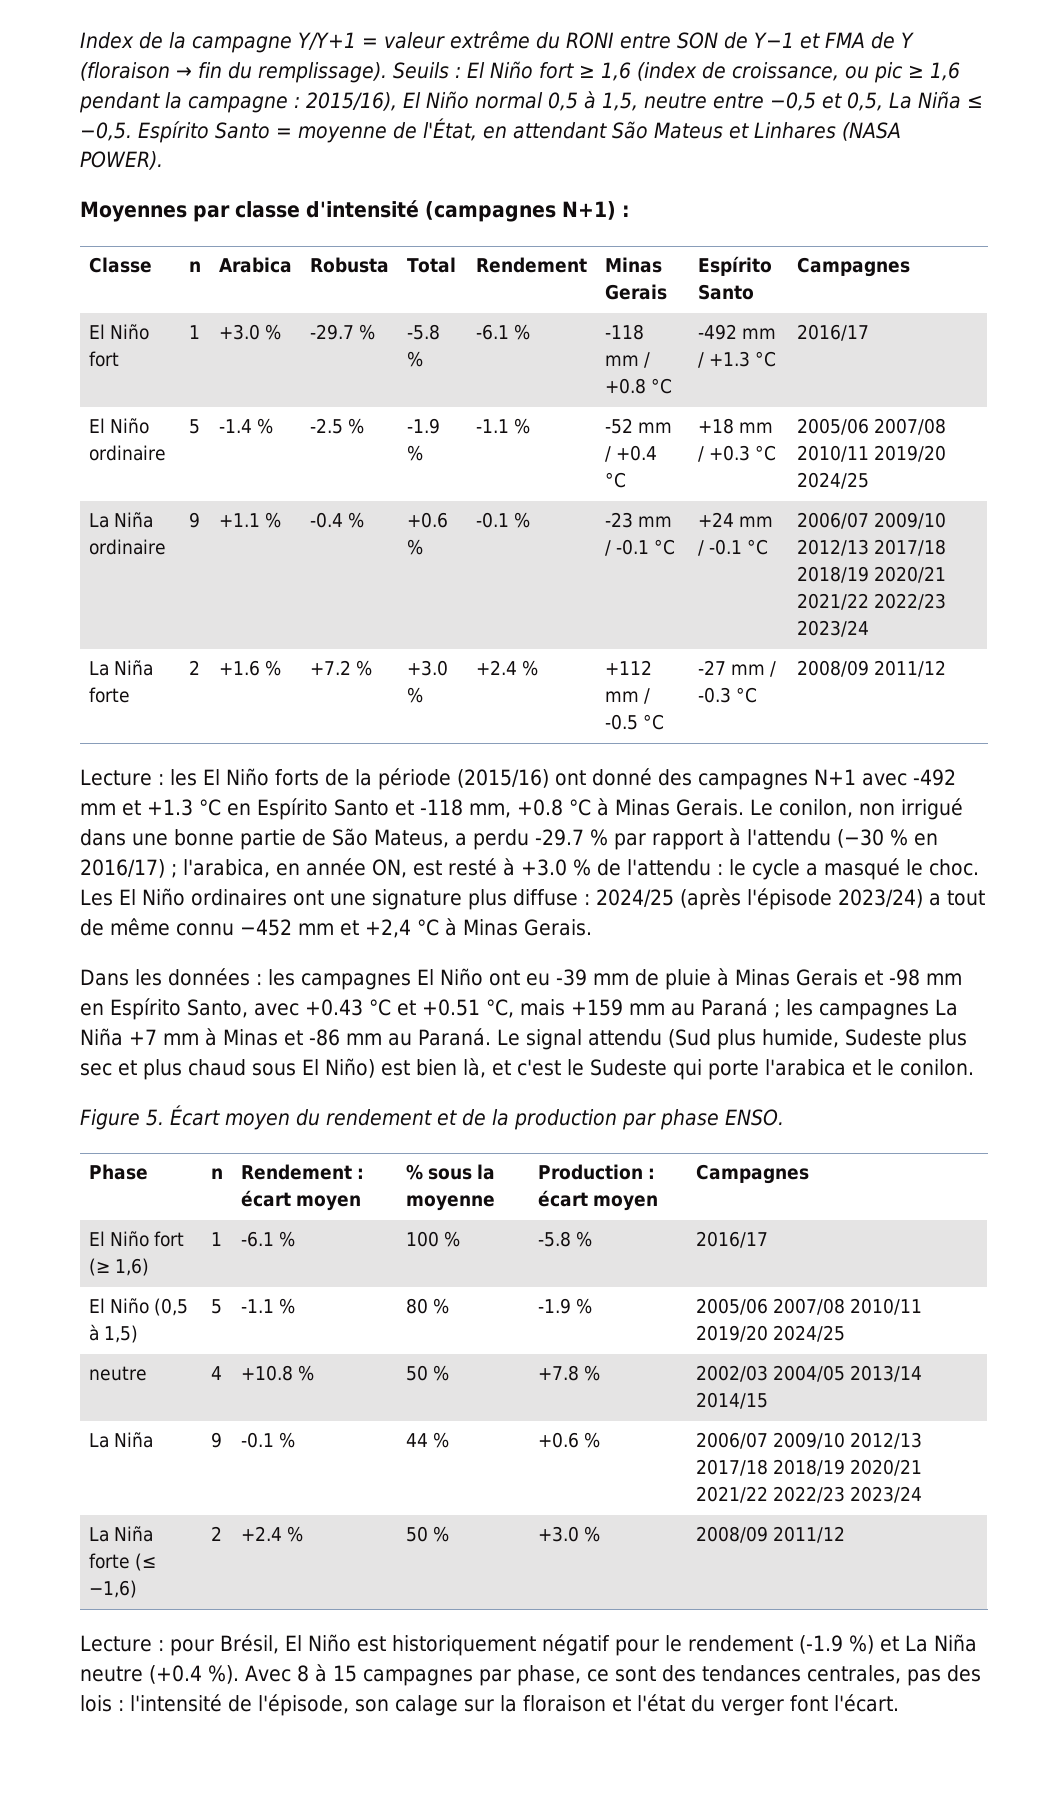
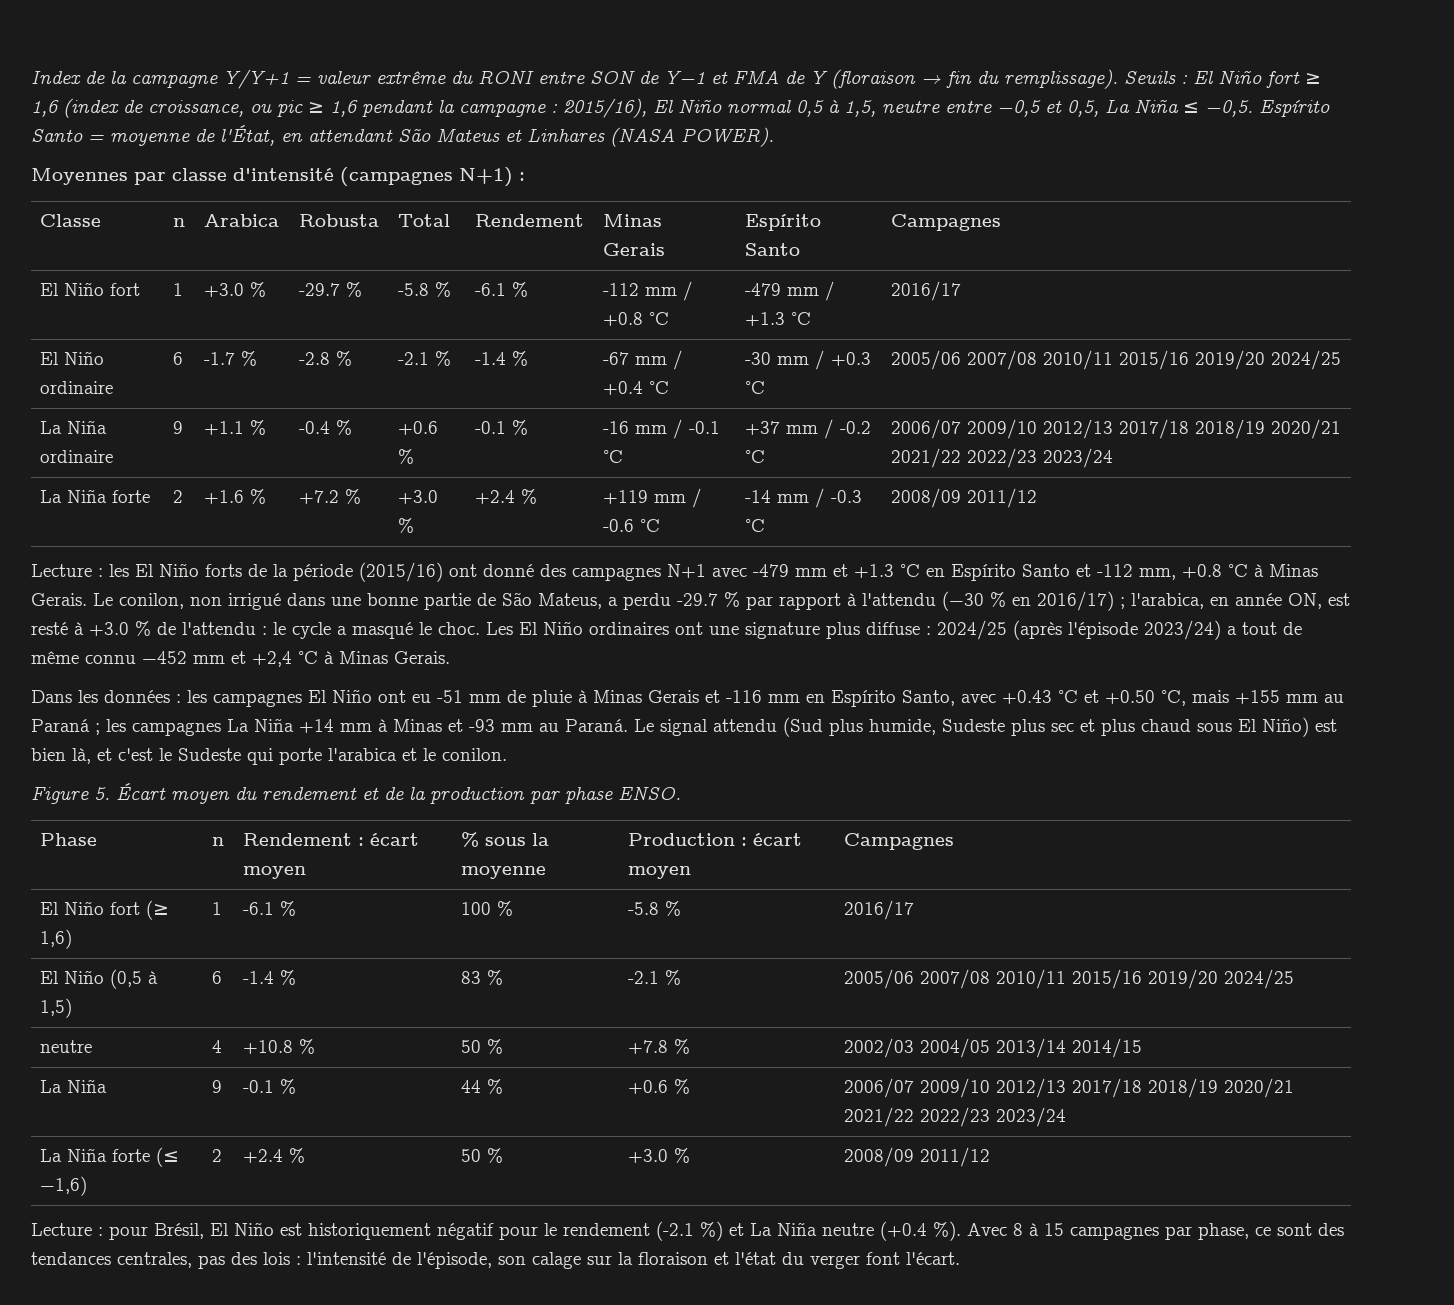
- El Niño fort | 1 | +3.0 % | -29.7 % | -5.8 % | -6.1 % | -118 mm / +0.8 °C | -492 mm / +1.3 °C | 2016/17
+ El Niño fort | 1 | +3.0 % | -29.7 % | -5.8 % | -6.1 % | -112 mm / +0.8 °C | -479 mm / +1.3 °C | 2016/17
- El Niño ordinaire | 5 | -1.4 % | -2.5 % | -1.9 % | -1.1 % | -52 mm / +0.4 °C | +18 mm / +0.3 °C | 2005/06 2007/08 2010/11 2019/20 2024/25
+ El Niño ordinaire | 6 | -1.7 % | -2.8 % | -2.1 % | -1.4 % | -67 mm / +0.4 °C | -30 mm / +0.3 °C | 2005/06 2007/08 2010/11 2015/16 2019/20 2024/25
- La Niña ordinaire | 9 | +1.1 % | -0.4 % | +0.6 % | -0.1 % | -23 mm / -0.1 °C | +24 mm / -0.1 °C | 2006/07 2009/10 2012/13 2017/18 2018/19 2020/21 2021/22 2022/23 2023/24
+ La Niña ordinaire | 9 | +1.1 % | -0.4 % | +0.6 % | -0.1 % | -16 mm / -0.1 °C | +37 mm / -0.2 °C | 2006/07 2009/10 2012/13 2017/18 2018/19 2020/21 2021/22 2022/23 2023/24
- La Niña forte | 2 | +1.6 % | +7.2 % | +3.0 % | +2.4 % | +112 mm / -0.5 °C | -27 mm / -0.3 °C | 2008/09 2011/12
+ La Niña forte | 2 | +1.6 % | +7.2 % | +3.0 % | +2.4 % | +119 mm / -0.6 °C | -14 mm / -0.3 °C | 2008/09 2011/12
- Lecture : les El Niño forts de la période (2015/16) ont donné des campagnes N+1 avec -492 mm et +1.3 °C en Espírito Santo et -118 mm, +0.8 °C à Minas Gerais.
+ Lecture : les El Niño forts de la période (2015/16) ont donné des campagnes N+1 avec -479 mm et +1.3 °C en Espírito Santo et -112 mm, +0.8 °C à Minas Gerais.
- Dans les données : les campagnes El Niño ont eu -39 mm de pluie à Minas Gerais et -98 mm en Espírito Santo, avec +0.43 °C et +0.51 °C, mais +159 mm au Paraná ; les campagnes La Niña +7 mm à Minas et -86 mm au Paraná.
+ Dans les données : les campagnes El Niño ont eu -51 mm de pluie à Minas Gerais et -116 mm en Espírito Santo, avec +0.43 °C et +0.50 °C, mais +155 mm au Paraná ; les campagnes La Niña +14 mm à Minas et -93 mm au Paraná.
- El Niño (0,5 à 1,5) | 5 | -1.1 % | 80 % | -1.9 % | 2005/06 2007/08 2010/11 2019/20 2024/25
+ El Niño (0,5 à 1,5) | 6 | -1.4 % | 83 % | -2.1 % | 2005/06 2007/08 2010/11 2015/16 2019/20 2024/25
- Lecture : pour Brésil, El Niño est historiquement négatif pour le rendement (-1.9 %) et La Niña neutre (+0.4 %).
+ Lecture : pour Brésil, El Niño est historiquement négatif pour le rendement (-2.1 %) et La Niña neutre (+0.4 %).

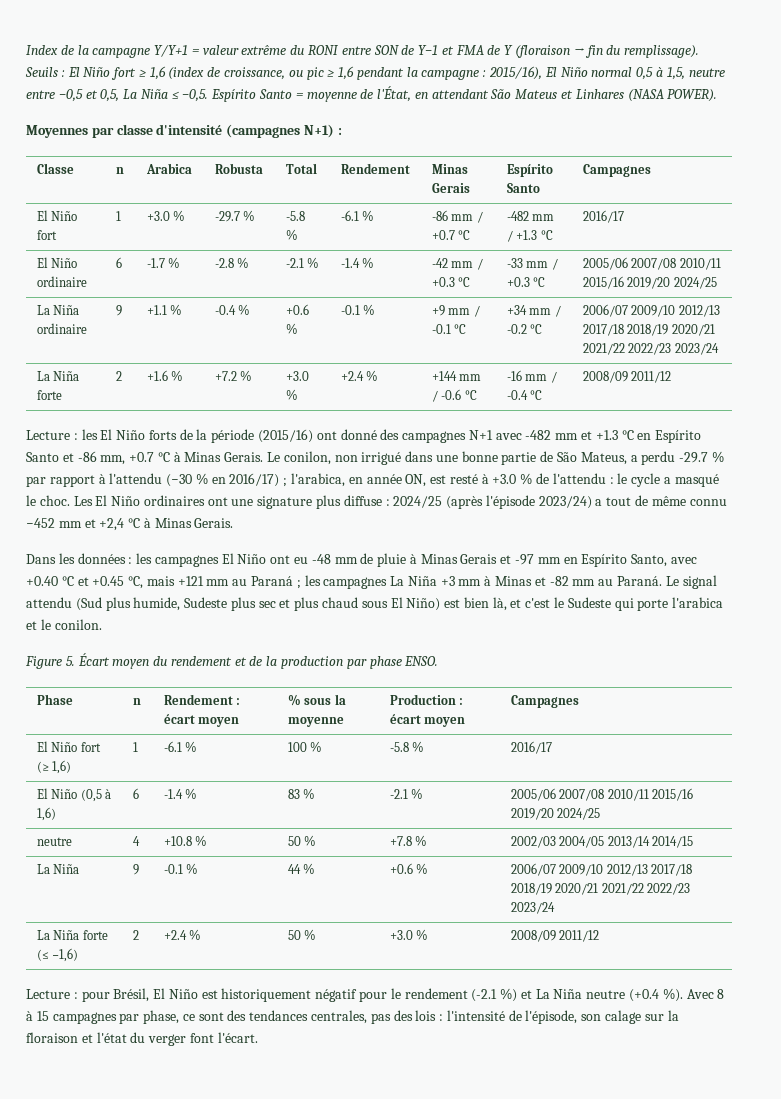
- El Niño fort | 1 | +3.0 % | -29.7 % | -5.8 % | -6.1 % | -112 mm / +0.8 °C | -479 mm / +1.3 °C | 2016/17
+ El Niño fort | 1 | +3.0 % | -29.7 % | -5.8 % | -6.1 % | -86 mm / +0.7 °C | -482 mm / +1.3 °C | 2016/17
- El Niño ordinaire | 6 | -1.7 % | -2.8 % | -2.1 % | -1.4 % | -67 mm / +0.4 °C | -30 mm / +0.3 °C | 2005/06 2007/08 2010/11 2015/16 2019/20 2024/25
+ El Niño ordinaire | 6 | -1.7 % | -2.8 % | -2.1 % | -1.4 % | -42 mm / +0.3 °C | -33 mm / +0.3 °C | 2005/06 2007/08 2010/11 2015/16 2019/20 2024/25
- La Niña ordinaire | 9 | +1.1 % | -0.4 % | +0.6 % | -0.1 % | -16 mm / -0.1 °C | +37 mm / -0.2 °C | 2006/07 2009/10 2012/13 2017/18 2018/19 2020/21 2021/22 2022/23 2023/24
+ La Niña ordinaire | 9 | +1.1 % | -0.4 % | +0.6 % | -0.1 % | +9 mm / -0.1 °C | +34 mm / -0.2 °C | 2006/07 2009/10 2012/13 2017/18 2018/19 2020/21 2021/22 2022/23 2023/24
- La Niña forte | 2 | +1.6 % | +7.2 % | +3.0 % | +2.4 % | +119 mm / -0.6 °C | -14 mm / -0.3 °C | 2008/09 2011/12
+ La Niña forte | 2 | +1.6 % | +7.2 % | +3.0 % | +2.4 % | +144 mm / -0.6 °C | -16 mm / -0.4 °C | 2008/09 2011/12
- Lecture : les El Niño forts de la période (2015/16) ont donné des campagnes N+1 avec -479 mm et +1.3 °C en Espírito Santo et -112 mm, +0.8 °C à Minas Gerais.
+ Lecture : les El Niño forts de la période (2015/16) ont donné des campagnes N+1 avec -482 mm et +1.3 °C en Espírito Santo et -86 mm, +0.7 °C à Minas Gerais.
- Dans les données : les campagnes El Niño ont eu -51 mm de pluie à Minas Gerais et -116 mm en Espírito Santo, avec +0.43 °C et +0.50 °C, mais +155 mm au Paraná ; les campagnes La Niña +14 mm à Minas et -93 mm au Paraná.
+ Dans les données : les campagnes El Niño ont eu -48 mm de pluie à Minas Gerais et -97 mm en Espírito Santo, avec +0.40 °C et +0.45 °C, mais +121 mm au Paraná ; les campagnes La Niña +3 mm à Minas et -82 mm au Paraná.
- El Niño (0,5 à 1,5) | 6 | -1.4 % | 83 % | -2.1 % | 2005/06 2007/08 2010/11 2015/16 2019/20 2024/25
+ El Niño (0,5 à 1,6) | 6 | -1.4 % | 83 % | -2.1 % | 2005/06 2007/08 2010/11 2015/16 2019/20 2024/25

